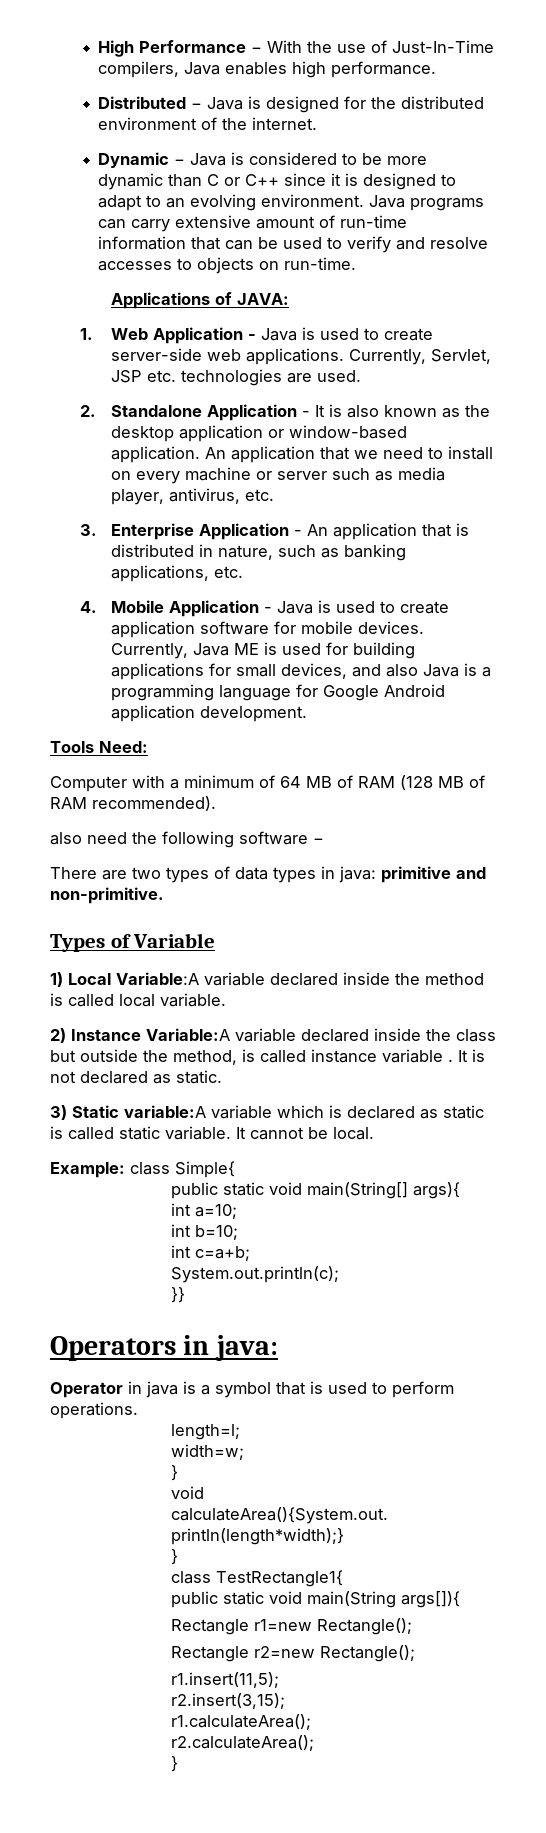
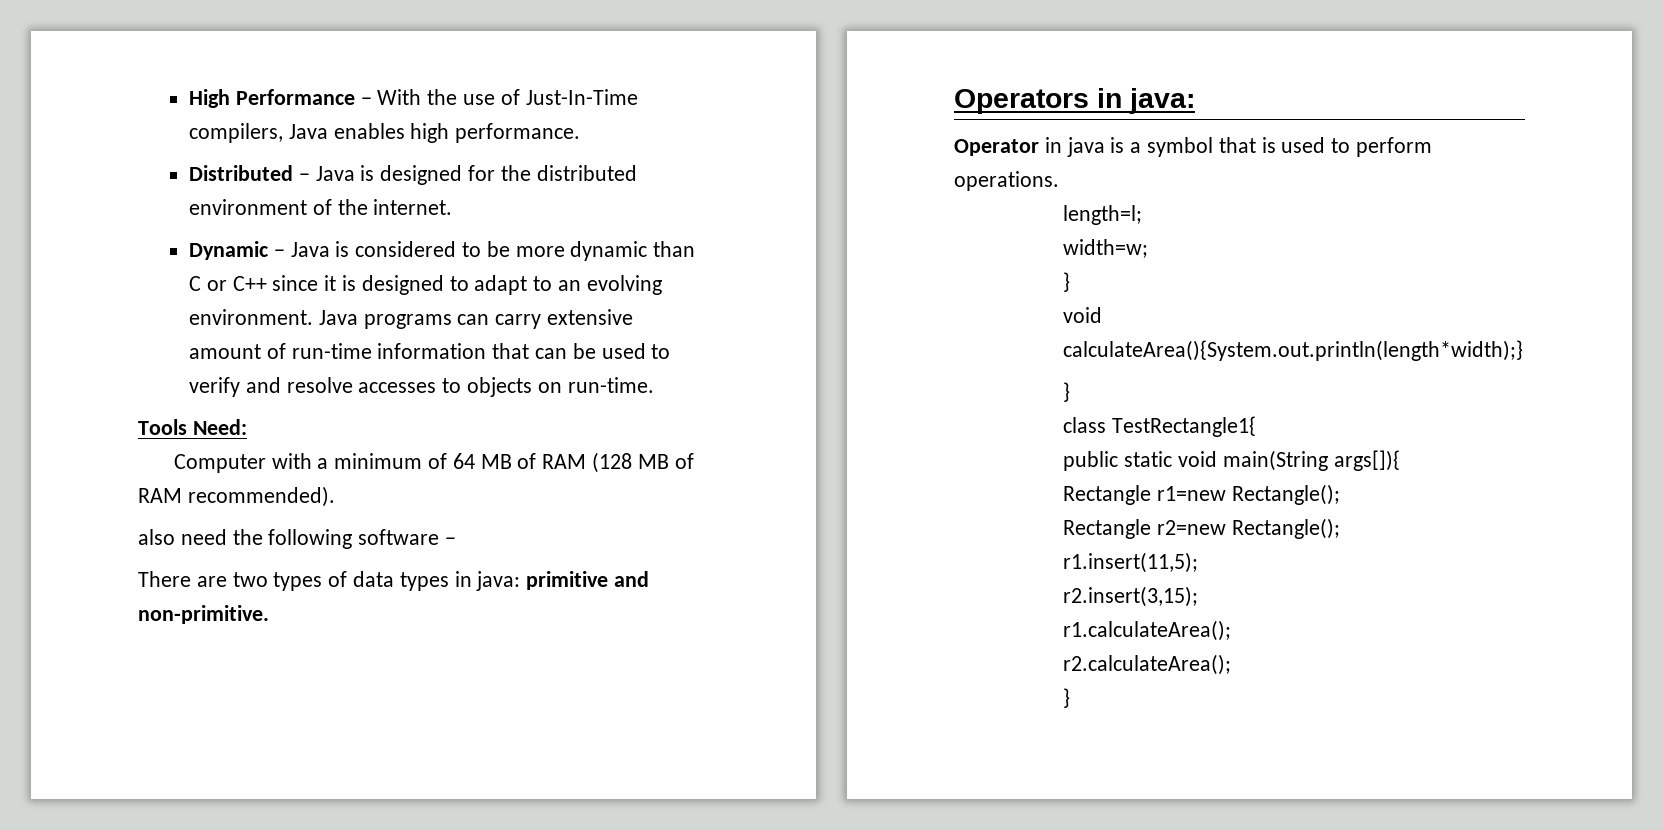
- Applications of JAVA:
- 1. Web Application - Java is used to create server-side web applications. Currently, Servlet, JSP etc. technologies are used.
- 2. Standalone Application - It is also known as the desktop application or window-based application. An application that we need to install on every machine or server such as media player, antivirus, etc.
- 3. Enterprise Application - An application that is distributed in nature, such as banking applications, etc.
- 4. Mobile Application - Java is used to create application software for mobile devices. Currently, Java ME is used for building applications for small devices, and also Java is a programming language for Google Android application development.
- Types of Variable
- 1) Local Variable:A variable declared inside the method is called local variable.
- 2) Instance Variable:A variable declared inside the class but outside the method, is called instance variable . It is not declared as static.
- 3) Static variable:A variable which is declared as static is called static variable. It cannot be local.
- Example: class Simple{
- public static void main(String[] args){
- int a=10;
- int b=10;
- int c=a+b;
- System.out.println(c);
- }}

